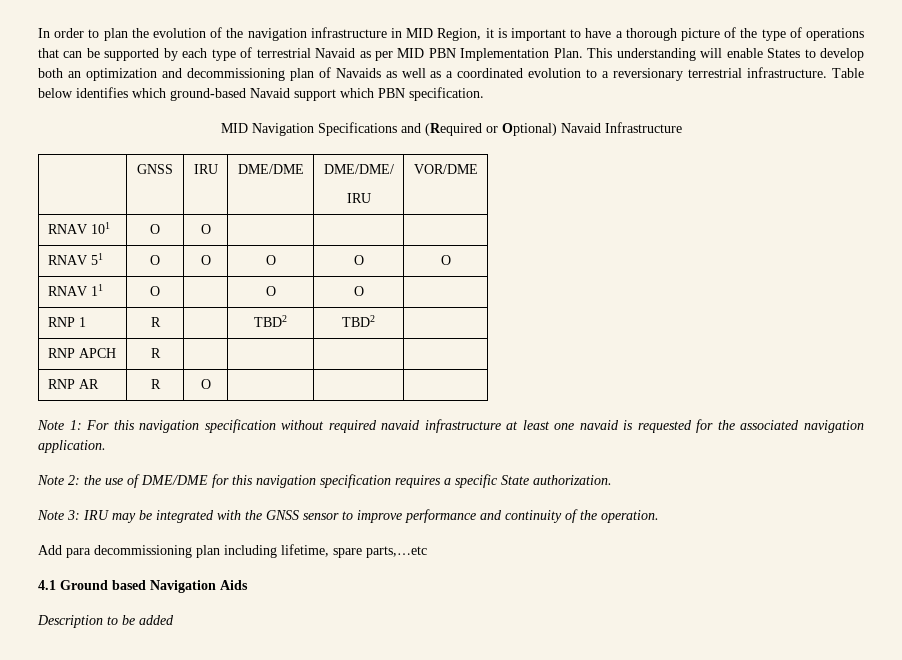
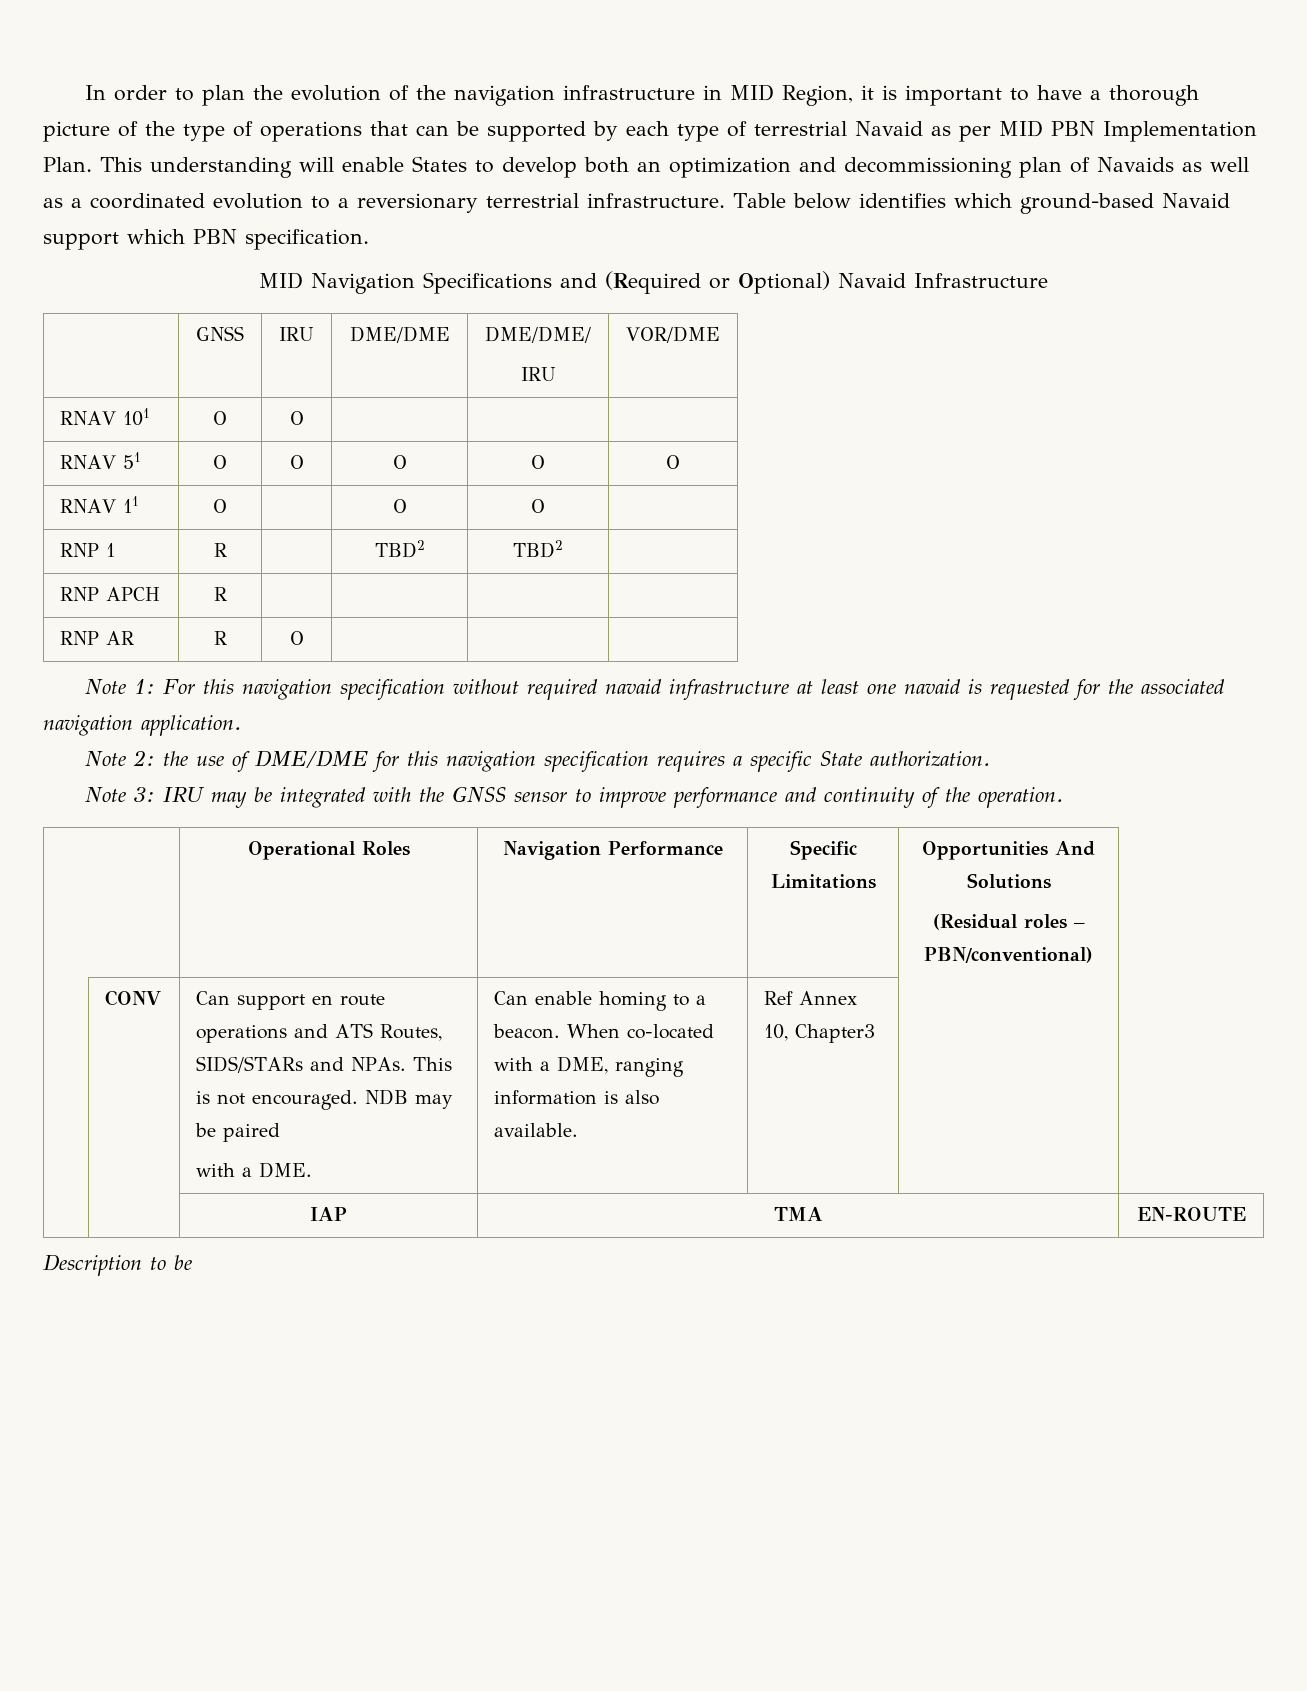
- Add para decommissioning plan including lifetime, spare parts,…etc
- 4.1 Ground based Navigation Aids
+ | Operational Roles | Navigation Performance | Specific Limitations | Opportunities And Solutions
+ (Residual roles – PBN/conventional)
+ | CONV | Can support en route operations and ATS Routes, SIDS/STARs and NPAs. This is not encouraged. NDB may be paired
+ with a DME. | Can enable homing to a beacon. When co-located with a DME, ranging information is also available. | Ref Annex 10, Chapter3 |
+ | | IAP | TMA | EN-ROUTE
- Description to be added
+ Description to be

